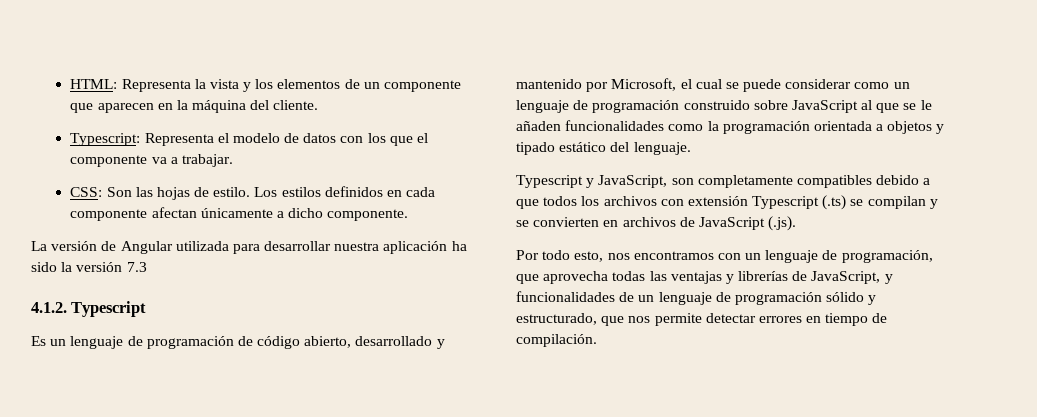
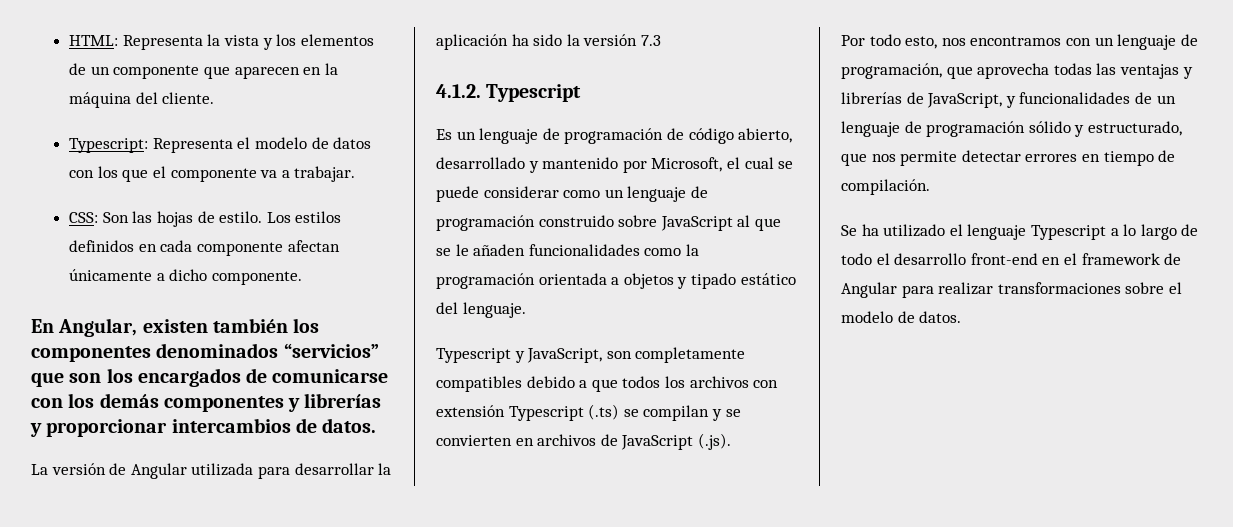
+ En Angular, existen también los componentes denominados “servicios” que son los encargados de comunicarse con los demás componentes y librerías y proporcionar intercambios de datos.
- La versión de Angular utilizada para desarrollar nuestra aplicación ha sido la versión 7.3
+ La versión de Angular utilizada para desarrollar la aplicación ha sido la versión 7.3
+ Se ha utilizado el lenguaje Typescript a lo largo de todo el desarrollo front-end en el framework de Angular para realizar transformaciones sobre el modelo de datos.

